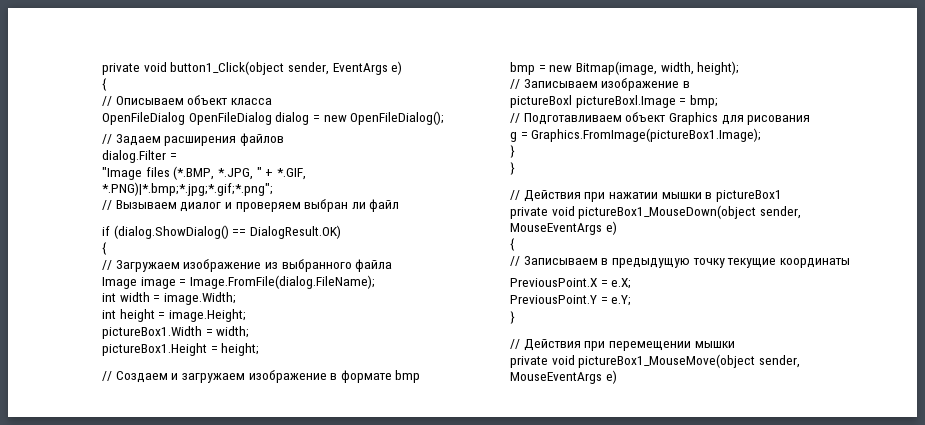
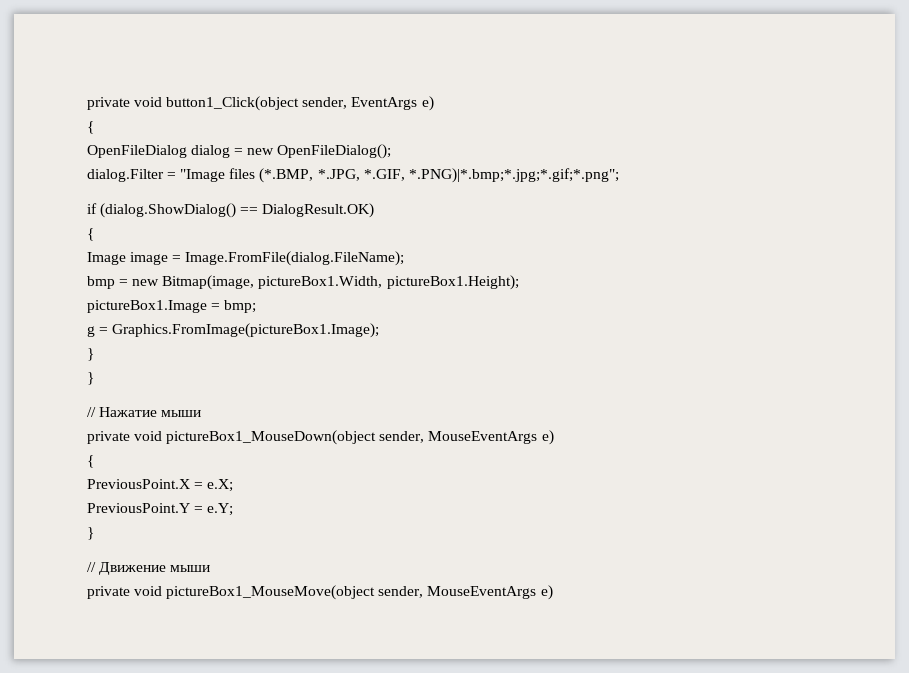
- // Описываем объект класса
- OpenFileDialog OpenFileDialog dialog = new OpenFileDialog();
+ OpenFileDialog dialog = new OpenFileDialog();
- // Задаем расширения файлов
- dialog.Filter =
- "Image files (*.BMP, *.JPG, " + *.GIF, *.PNG)|*.bmp;*.jpg;*.gif;*.png";
+ dialog.Filter = "Image files (*.BMP, *.JPG, *.GIF, *.PNG)|*.bmp;*.jpg;*.gif;*.png";
- // Вызываем диалог и проверяем выбран ли файл
- // Загружаем изображение из выбранного файла
  Image image = Image.FromFile(dialog.FileName);
- int width = image.Width;
- int height = image.Height;
- pictureBox1.Width = width;
- pictureBox1.Height = height;
- // Создаем и загружаем изображение в формате bmp
- bmp = new Bitmap(image, width, height);
- // Записываем изображение в
- pictureBoxl pictureBoxl.Image = bmp;
- // Подготавливаем объект Graphics для рисования
+ bmp = new Bitmap(image, pictureBox1.Width, pictureBox1.Height);
+ pictureBox1.Image = bmp;
- // Действия при нажатии мышки в pictureBox1
+ // Нажатие мыши
- // Записываем в предыдущую точку текущие координаты
- // Действия при перемещении мышки
+ // Движение мыши

